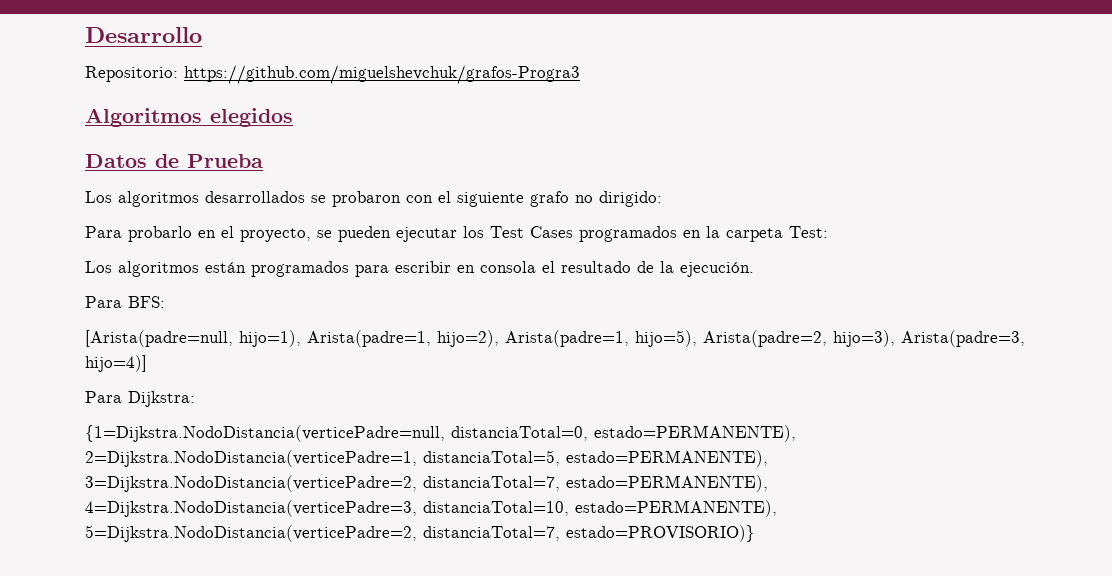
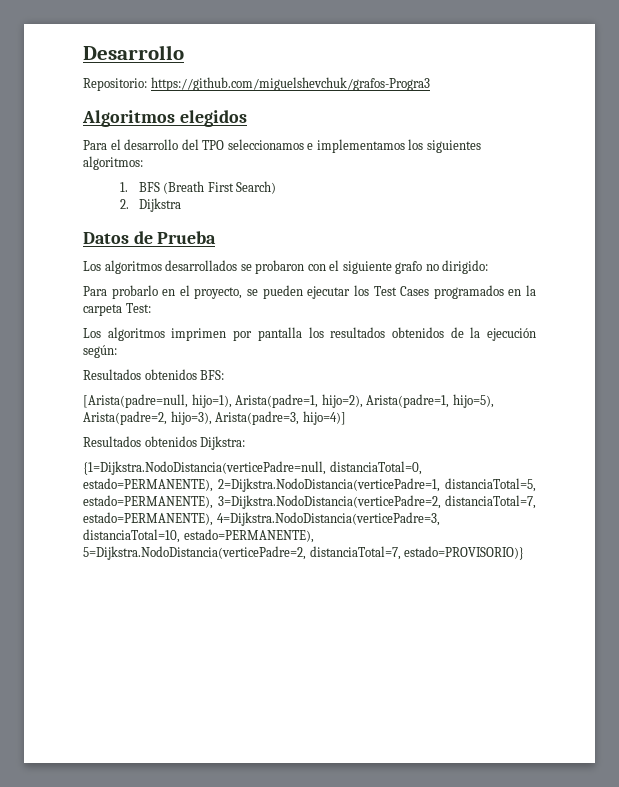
+ Para el desarrollo del TPO seleccionamos e implementamos los siguientes algoritmos:
+ 1. BFS (Breath First Search)
+ 2. Dijkstra
- Los algoritmos están programados para escribir en consola el resultado de la ejecución.
- Para BFS:
+ Los algoritmos imprimen por pantalla los resultados obtenidos de la ejecución según:
+ Resultados obtenidos BFS:
- Para Dijkstra:
+ Resultados obtenidos Dijkstra:

